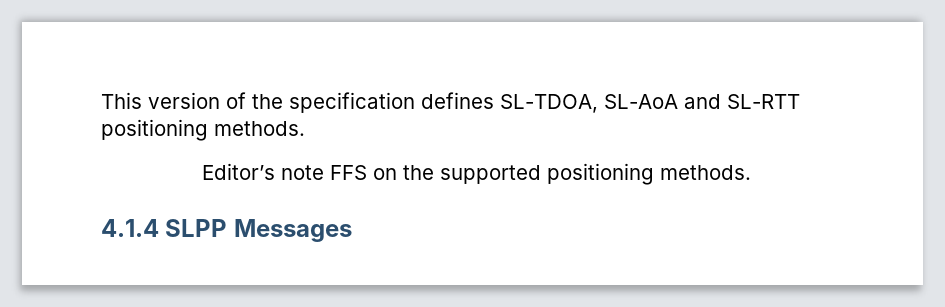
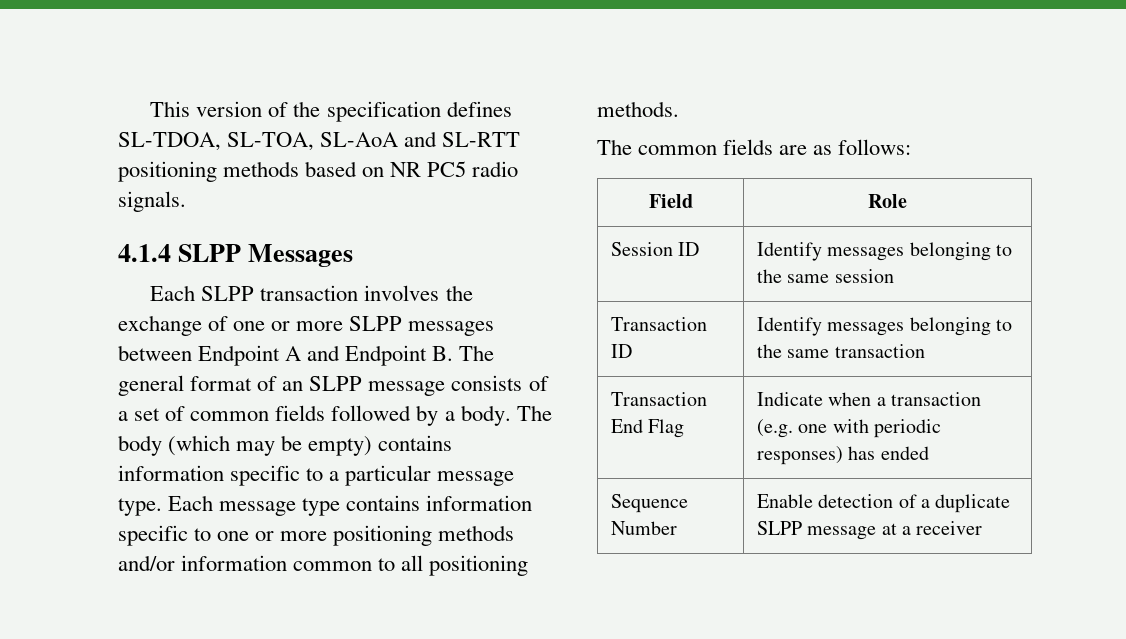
- This version of the specification defines SL-TDOA, SL-AoA and SL-RTT positioning methods.
- Editor’s note FFS on the supported positioning methods.
+ This version of the specification defines SL-TDOA, SL-TOA, SL-AoA and SL-RTT positioning methods based on NR PC5 radio signals.
  4.1.4 SLPP Messages
+ Each SLPP transaction involves the exchange of one or more SLPP messages between Endpoint A and Endpoint B. The general format of an SLPP message consists of a set of common fields followed by a body. The body (which may be empty) contains information specific to a particular message type. Each message type contains information specific to one or more positioning methods and/or information common to all positioning methods.
+ The common fields are as follows:
+ Field | Role
+ Session ID | Identify messages belonging to the same session
+ Transaction ID | Identify messages belonging to the same transaction
+ Transaction End Flag | Indicate when a transaction (e.g. one with periodic responses) has ended
+ Sequence Number | Enable detection of a duplicate SLPP message at a receiver

